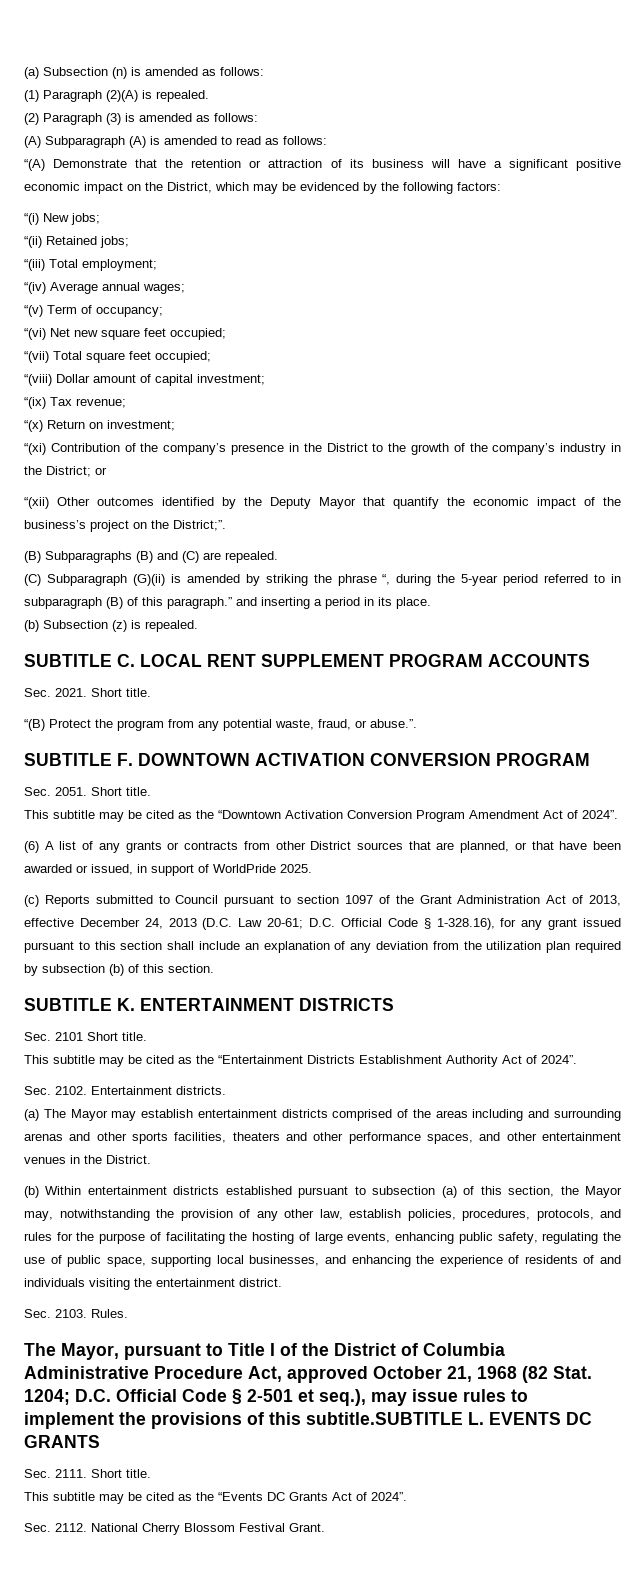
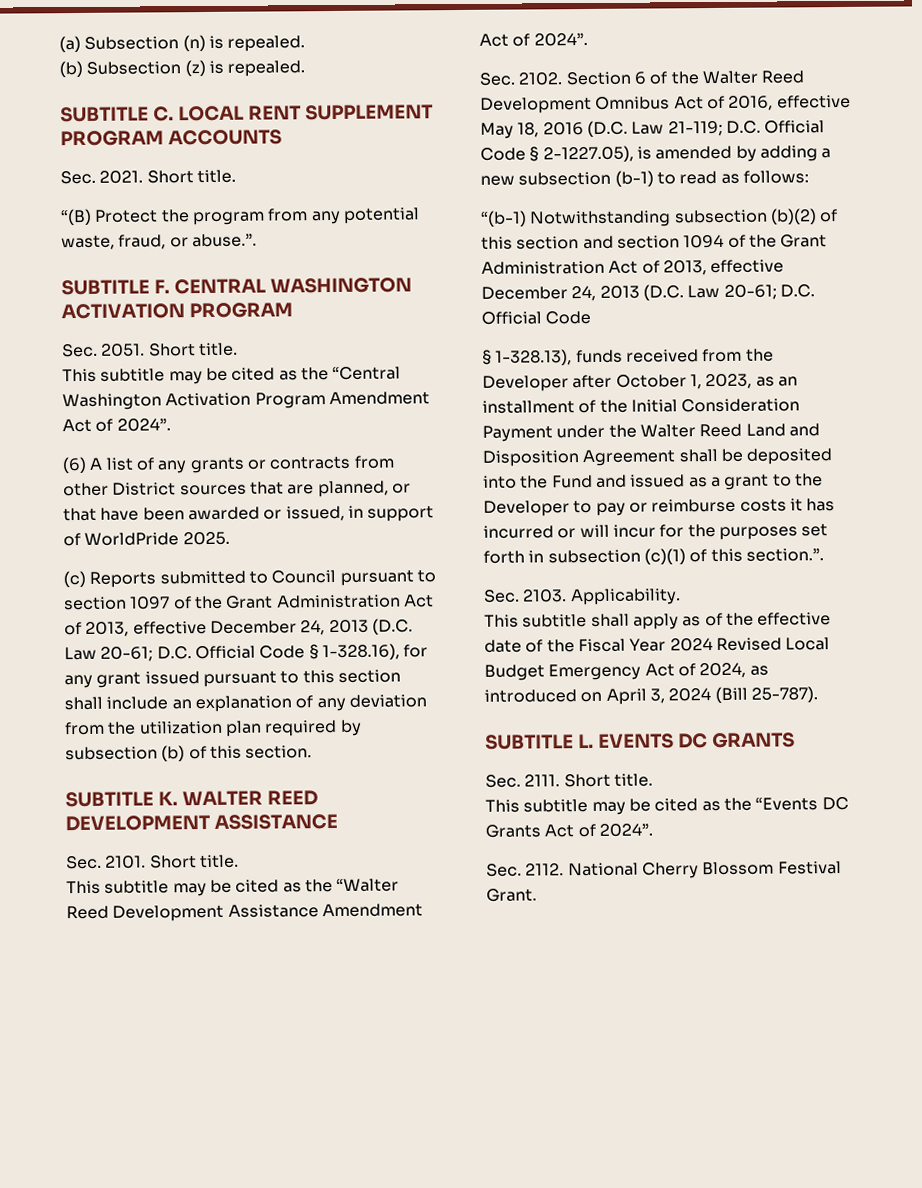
- (a) Subsection (n) is amended as follows:
- (1) Paragraph (2)(A) is repealed.
- (2) Paragraph (3) is amended as follows:
- (A) Subparagraph (A) is amended to read as follows:
- “(A) Demonstrate that the retention or attraction of its business will have a significant positive economic impact on the District, which may be evidenced by the following factors:
- “(i) New jobs;
- “(ii) Retained jobs;
- “(iii) Total employment;
- “(iv) Average annual wages;
- “(v) Term of occupancy;
- “(vi) Net new square feet occupied;
- “(vii) Total square feet occupied;
- “(viii) Dollar amount of capital investment;
- “(ix) Tax revenue;
- “(x) Return on investment;
- “(xi) Contribution of the company’s presence in the District to the growth of the company’s industry in the District; or
- “(xii) Other outcomes identified by the Deputy Mayor that quantify the economic impact of the business’s project on the District;”.
- (B) Subparagraphs (B) and (C) are repealed.
- (C) Subparagraph (G)(ii) is amended by striking the phrase “, during the 5-year period referred to in subparagraph (B) of this paragraph.” and inserting a period in its place.
+ (a) Subsection (n) is repealed.
- SUBTITLE F. DOWNTOWN ACTIVATION CONVERSION PROGRAM
+ SUBTITLE F. CENTRAL WASHINGTON ACTIVATION PROGRAM
- This subtitle may be cited as the “Downtown Activation Conversion Program Amendment Act of 2024”.
+ This subtitle may be cited as the “Central Washington Activation Program Amendment Act of 2024”.
- SUBTITLE K. ENTERTAINMENT DISTRICTS
- Sec. 2101 Short title.
- This subtitle may be cited as the “Entertainment Districts Establishment Authority Act of 2024”.
+ SUBTITLE K. WALTER REED DEVELOPMENT ASSISTANCE
+ Sec. 2101. Short title.
+ This subtitle may be cited as the “Walter Reed Development Assistance Amendment Act of 2024”.
- Entertainment districts.
- (a) The Mayor may establish entertainment districts comprised of the areas including and surrounding arenas and other sports facilities, theaters and other performance spaces, and other entertainment venues in the District.
- (b) Within entertainment districts established pursuant to subsection (a) of this section, the Mayor may, notwithstanding the provision of any other law, establish policies, procedures, protocols, and rules for the purpose of facilitating the hosting of large events, enhancing public safety, regulating the use of public space, supporting local businesses, and enhancing the experience of residents of and individuals visiting the entertainment district.
- Sec. 2103. Rules.
- The Mayor, pursuant to Title I of the District of Columbia Administrative Procedure Act, approved October 21, 1968 (82 Stat. 1204; D.C. Official Code § 2-501 et seq.), may issue rules to implement the provisions of this subtitle.SUBTITLE L. EVENTS DC GRANTS
+ Section 6 of the Walter Reed Development Omnibus Act of 2016, effective May 18, 2016 (D.C. Law 21-119; D.C. Official Code § 2-1227.05), is amended by adding a new subsection (b-1) to read as follows:
+ “(b-1) Notwithstanding subsection (b)(2) of this section and section 1094 of the Grant Administration Act of 2013, effective December 24, 2013 (D.C. Law 20-61; D.C. Official Code
+ § 1-328.13), funds received from the Developer after October 1, 2023, as an installment of the Initial Consideration Payment under the Walter Reed Land and Disposition Agreement shall be deposited into the Fund and issued as a grant to the Developer to pay or reimburse costs it has incurred or will incur for the purposes set forth in subsection (c)(1) of this section.”.
+ Sec. 2103. Applicability.
+ This subtitle shall apply as of the effective date of the Fiscal Year 2024 Revised Local Budget Emergency Act of 2024, as introduced on April 3, 2024 (Bill 25-787).
+ SUBTITLE L. EVENTS DC GRANTS

